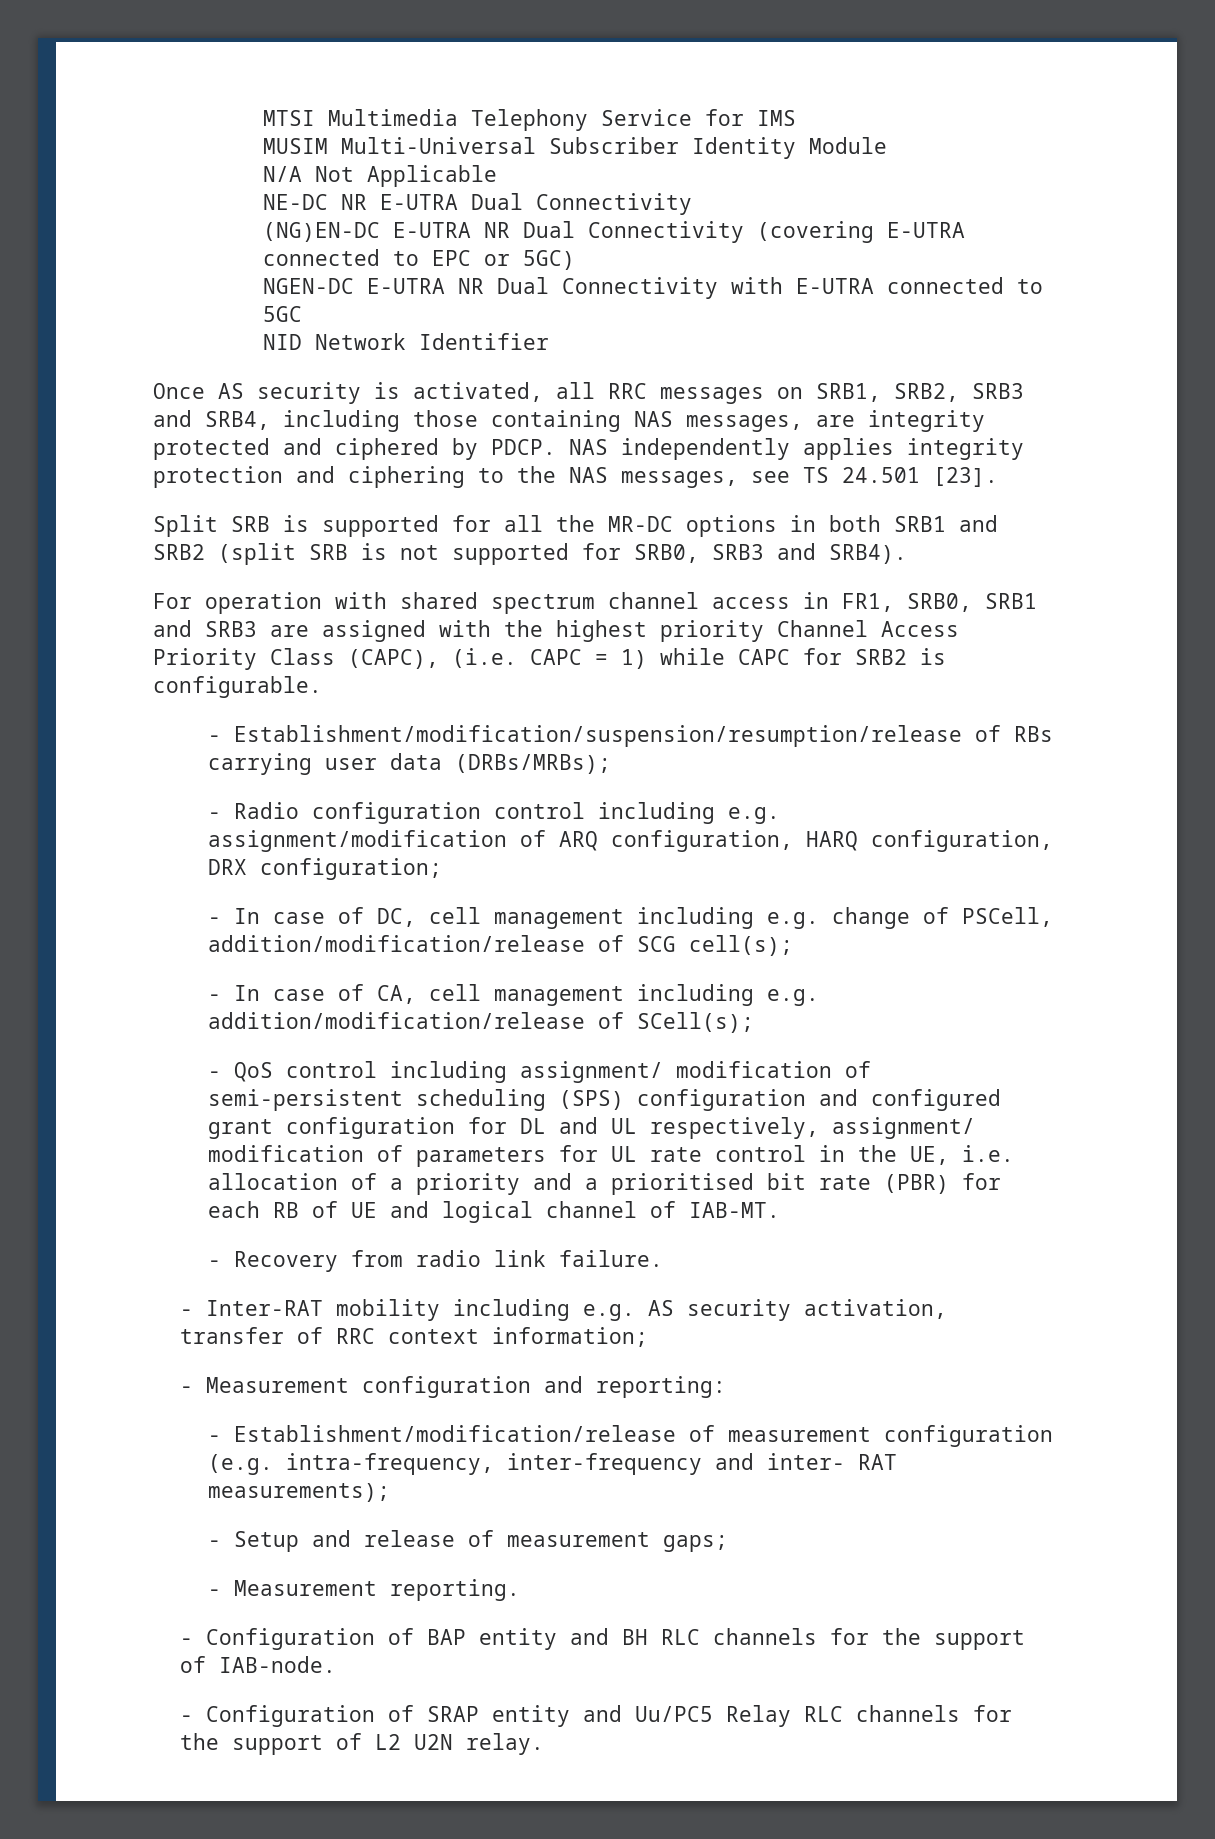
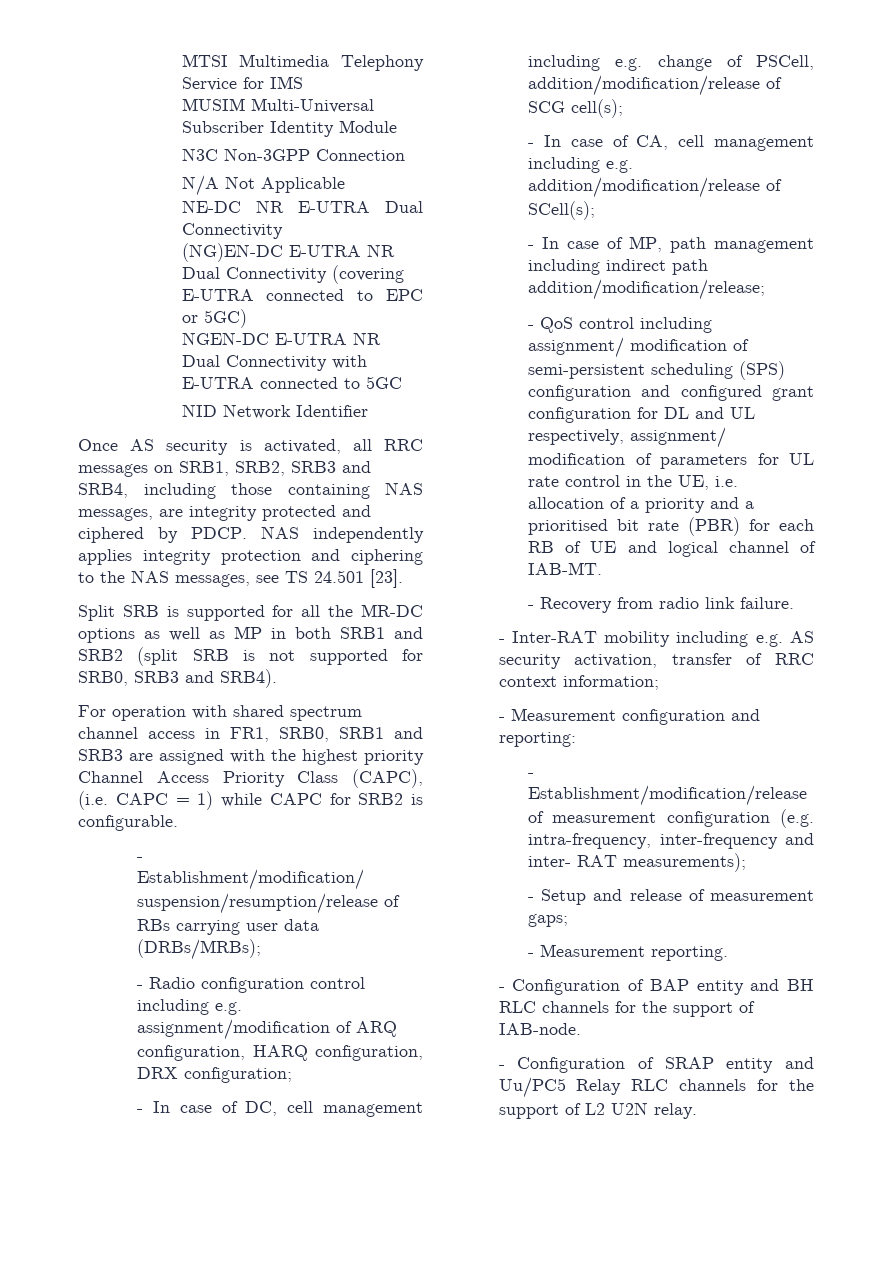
+ N3C Non-3GPP Connection
- Split SRB is supported for all the MR-DC options in both SRB1 and SRB2 (split SRB is not supported for SRB0, SRB3 and SRB4).
+ Split SRB is supported for all the MR-DC options as well as MP in both SRB1 and SRB2 (split SRB is not supported for SRB0, SRB3 and SRB4).
+ - In case of MP, path management including indirect path addition/modification/release;

